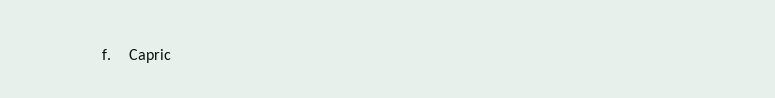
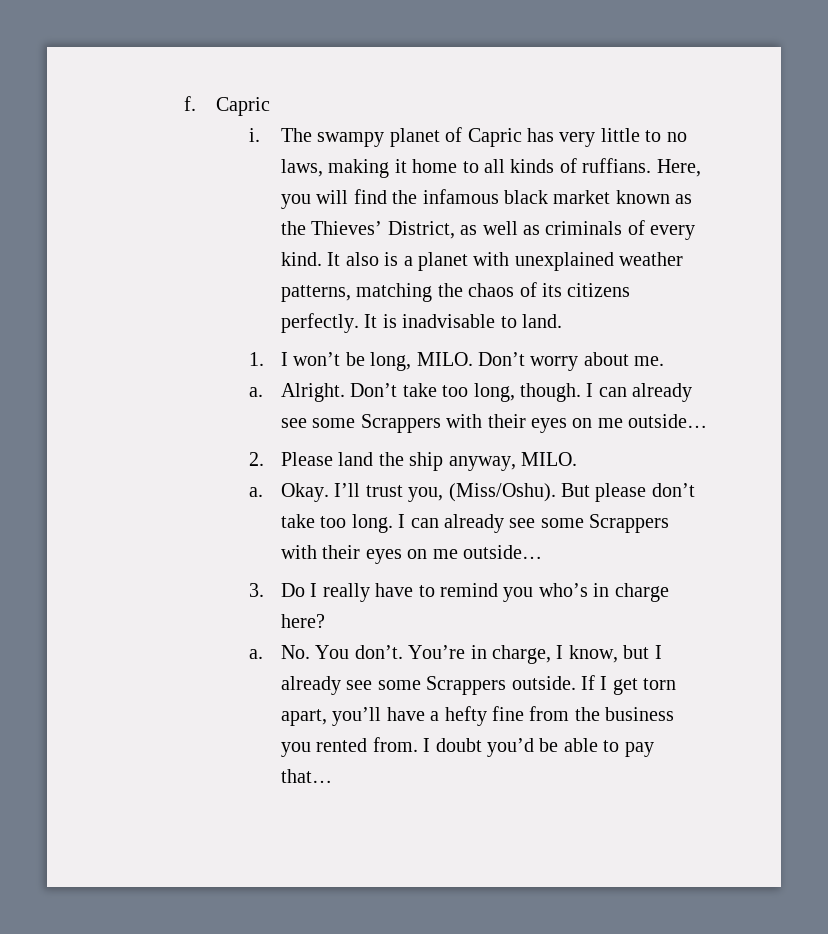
+ i. The swampy planet of Capric has very little to no laws, making it home to all kinds of ruffians. Here, you will find the infamous black market known as the Thieves’ District, as well as criminals of every kind. It also is a planet with unexplained weather patterns, matching the chaos of its citizens perfectly. It is inadvisable to land.
+ 1. I won’t be long, MILO. Don’t worry about me.
+ a. Alright. Don’t take too long, though. I can already see some Scrappers with their eyes on me outside…
+ 2. Please land the ship anyway, MILO.
+ a. Okay. I’ll trust you, (Miss/Oshu). But please don’t take too long. I can already see some Scrappers with their eyes on me outside…
+ 3. Do I really have to remind you who’s in charge here?
+ a. No. You don’t. You’re in charge, I know, but I already see some Scrappers outside. If I get torn apart, you’ll have a hefty fine from the business you rented from. I doubt you’d be able to pay that…

